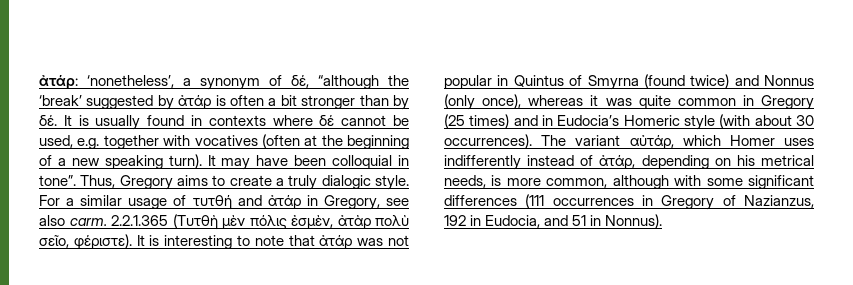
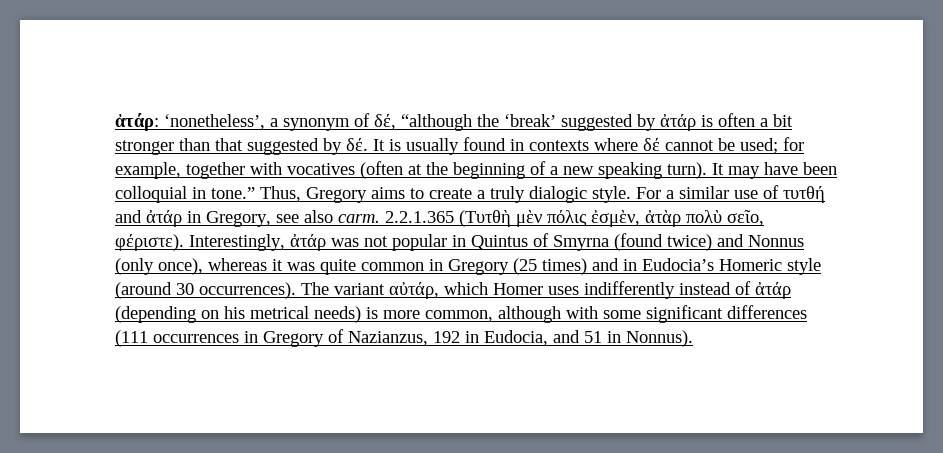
- ἀτάρ: ‘nonetheless’, a synonym of δέ, “although the ‘break’ suggested by ἀτάρ is often a bit stronger than by δέ.
+ ἀτάρ: ‘nonetheless’, a synonym of δέ, “although the ‘break’ suggested by ἀτάρ is often a bit stronger than that suggested by δέ.
- It is usually found in contexts where δέ cannot be used, e.g. together with vocatives (often at the beginning of a new speaking turn).
+ It is usually found in contexts where δέ cannot be used; for example, together with vocatives (often at the beginning of a new speaking turn).
- It may have been colloquial in tone”.
+ It may have been colloquial in tone.”
- For a similar usage of τυτθή and ἀτάρ in Gregory, see also carm.
+ For a similar use of τυτθή and ἀτάρ in Gregory, see also carm.
- It is interesting to note that ἀτάρ was not popular in Quintus of Smyrna (found twice) and Nonnus (only once), whereas it was quite common in Gregory (25 times) and in Eudocia’s Homeric style (with about 30 occurrences).
+ Interestingly, ἀτάρ was not popular in Quintus of Smyrna (found twice) and Nonnus (only once), whereas it was quite common in Gregory (25 times) and in Eudocia’s Homeric style (around 30 occurrences).
- The variant αὐτάρ, which Homer uses indifferently instead of ἀτάρ, depending on his metrical needs, is more common, although with some significant differences (111 occurrences in Gregory of Nazianzus, 192 in Eudocia, and 51 in Nonnus).
+ The variant αὐτάρ, which Homer uses indifferently instead of ἀτάρ (depending on his metrical needs) is more common, although with some significant differences (111 occurrences in Gregory of Nazianzus, 192 in Eudocia, and 51 in Nonnus).

